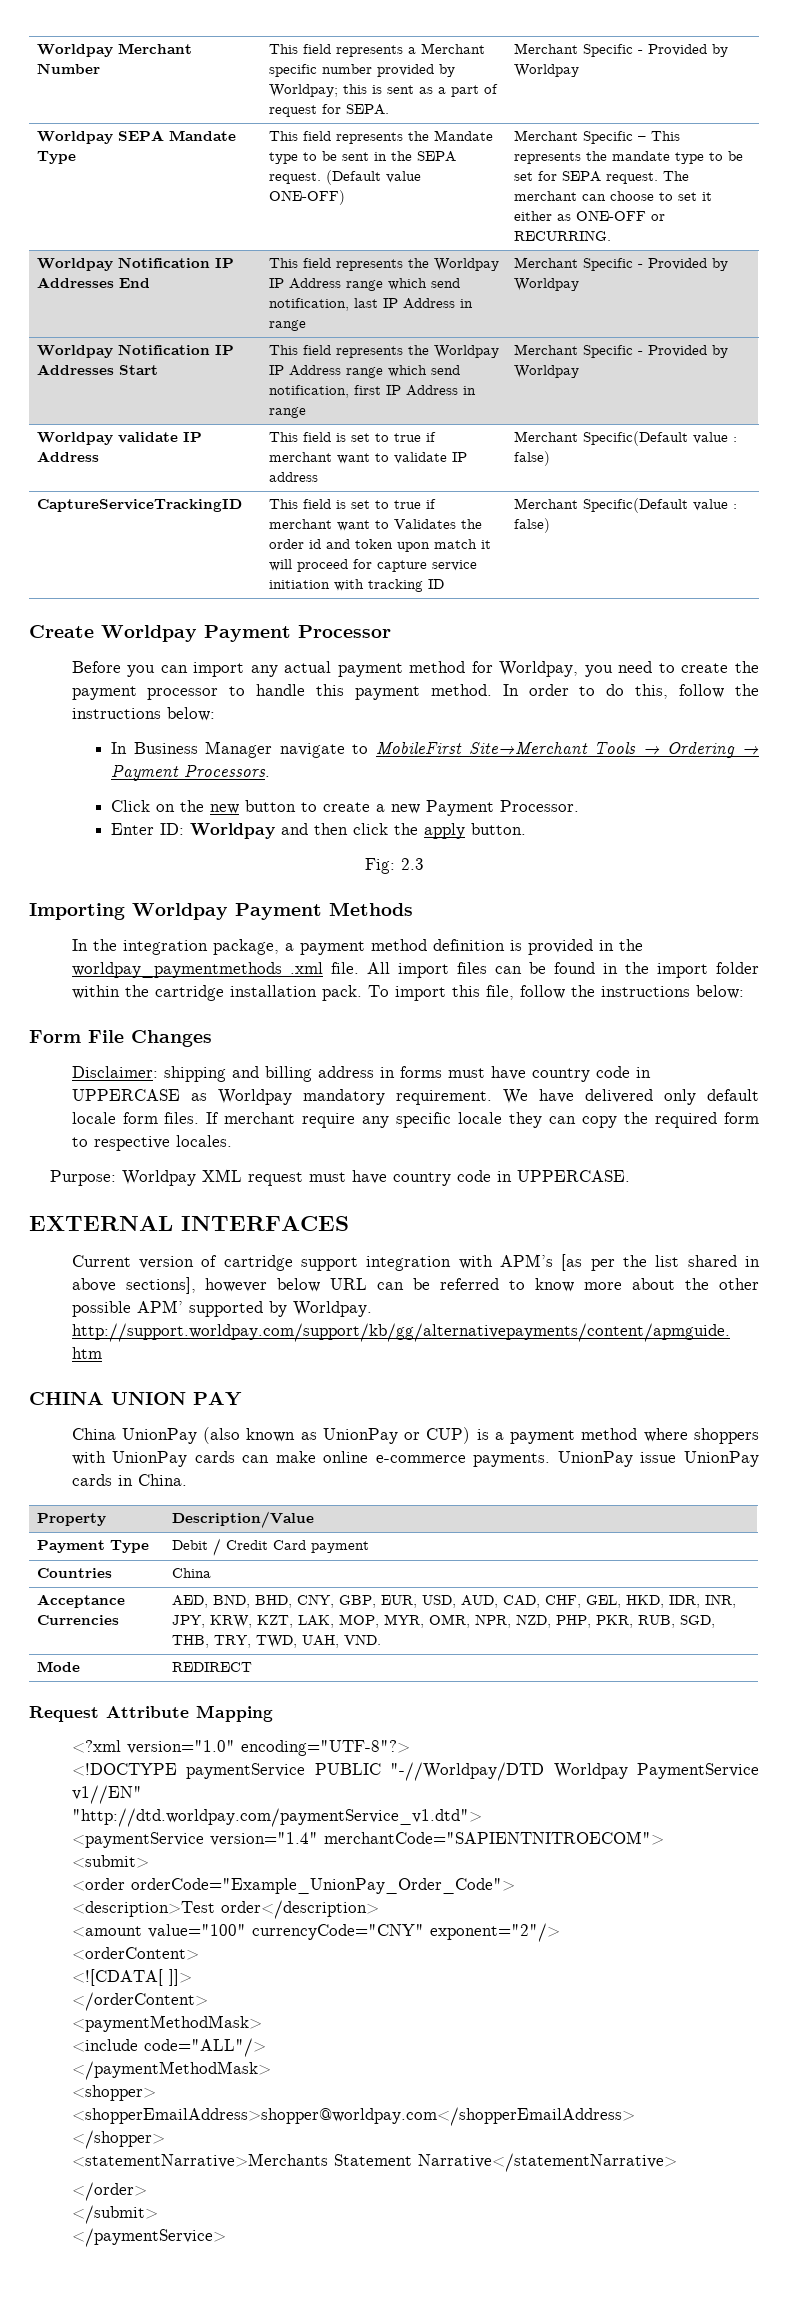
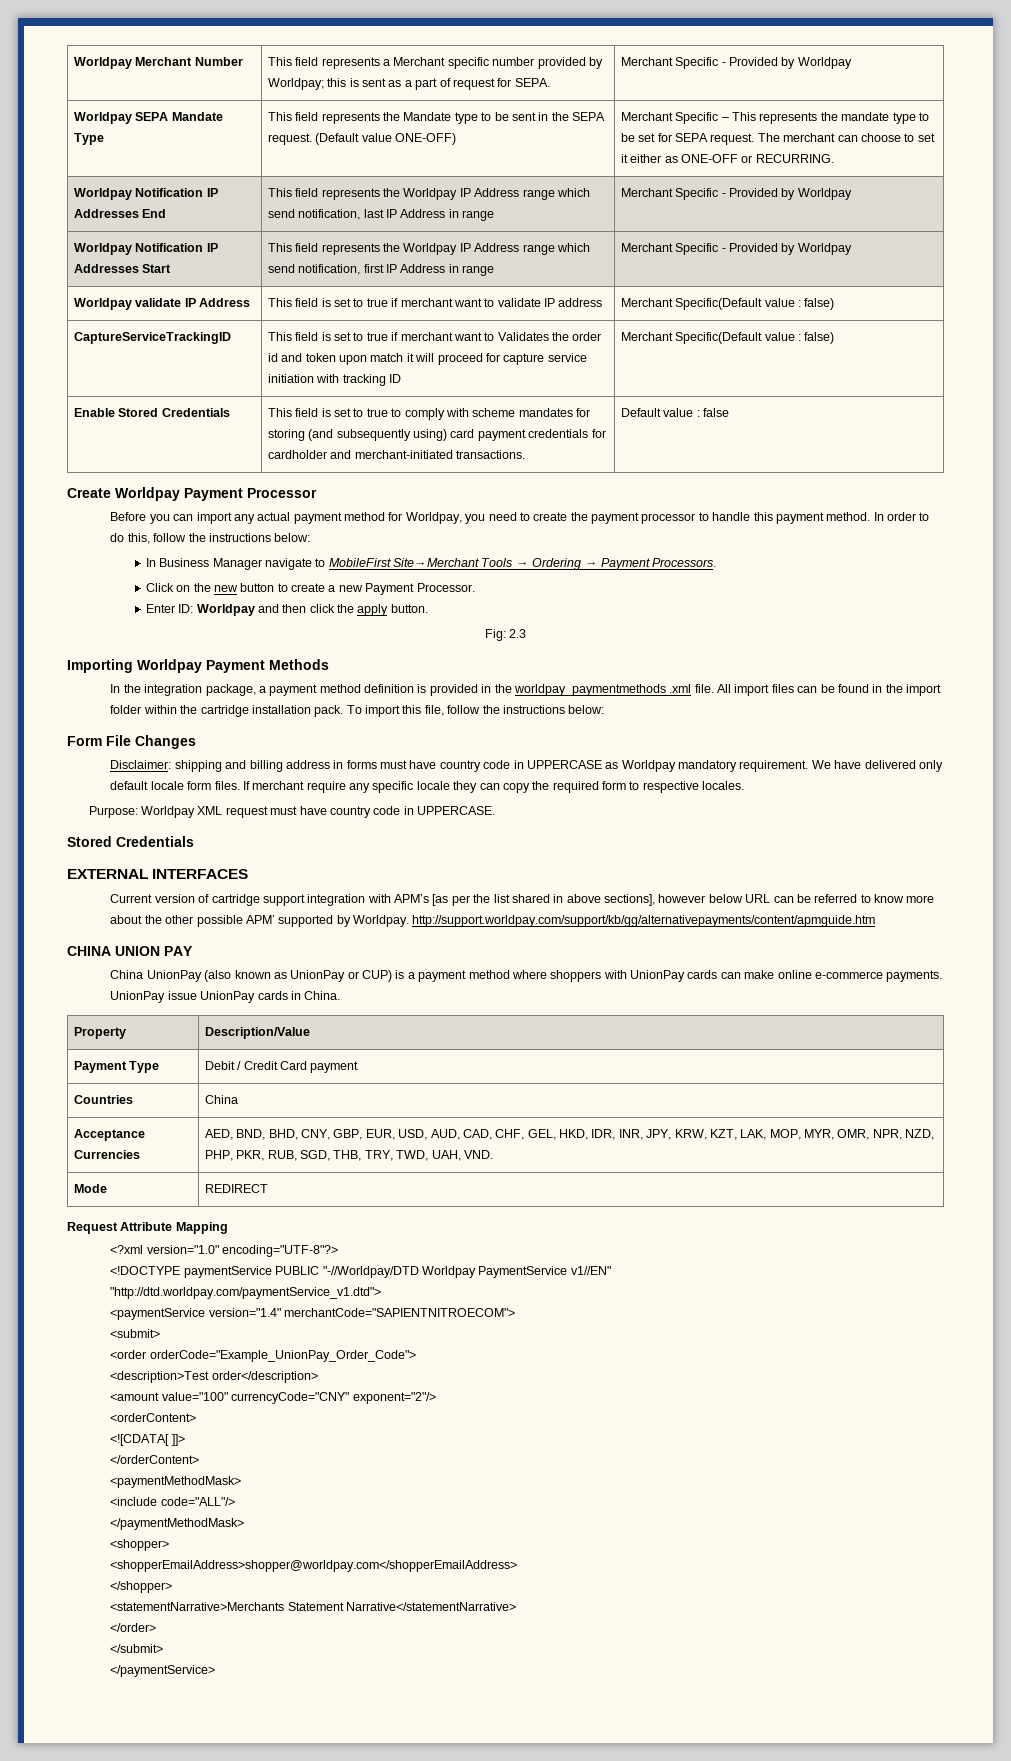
+ Enable Stored Credentials | This field is set to true to comply with scheme mandates for storing (and subsequently using) card payment credentials for cardholder and merchant-initiated transactions. | Default value : false
  Purpose: Worldpay XML request must have country code in UPPERCASE.
+ Stored Credentials

